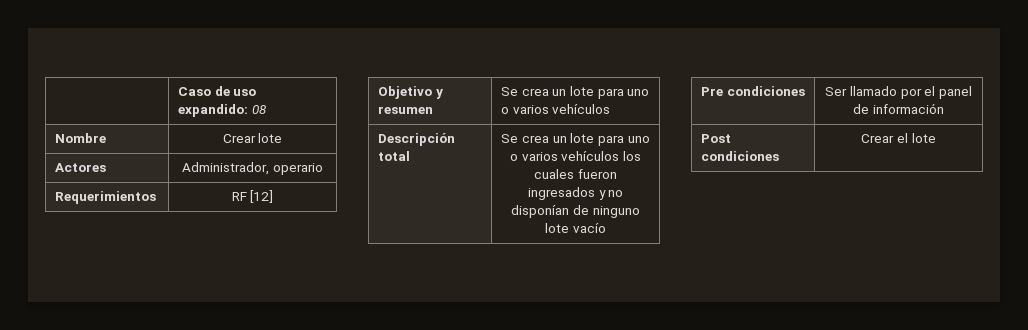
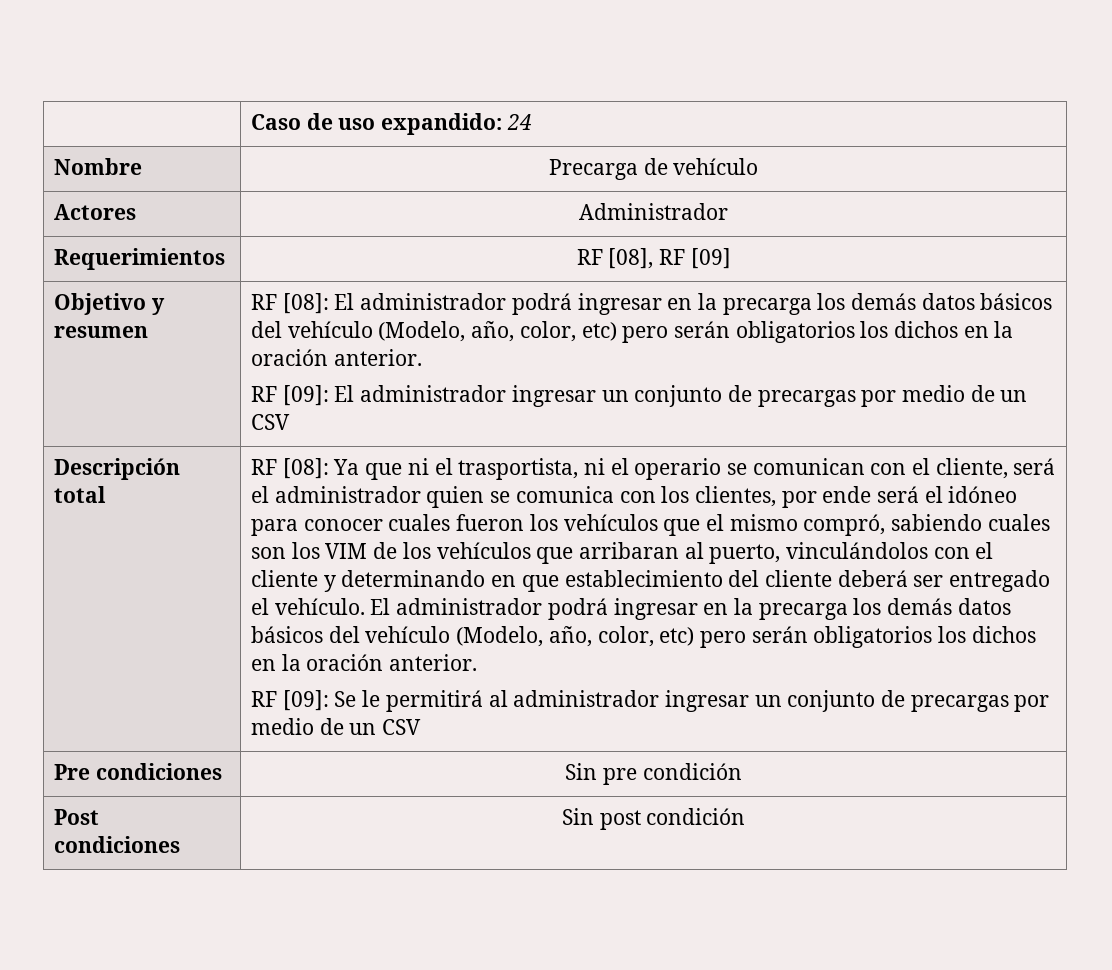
- | Caso de uso expandido: 08
+ | Caso de uso expandido: 24
- Nombre | Crear lote
+ Nombre | Precarga de vehículo
- Actores | Administrador, operario
+ Actores | Administrador
- Requerimientos | RF [12]
+ Requerimientos | RF [08], RF [09]
- Objetivo y resumen | Se crea un lote para uno o varios vehículos
- Descripción total | Se crea un lote para uno o varios vehículos los cuales fueron ingresados y no disponían de ninguno lote vacío
- Pre condiciones | Ser llamado por el panel de información
+ Objetivo y resumen | RF [08]: El administrador podrá ingresar en la precarga los demás datos básicos del vehículo (Modelo, año, color, etc) pero serán obligatorios los dichos en la oración anterior.
+ RF [09]: El administrador ingresar un conjunto de precargas por medio de un CSV
+ Descripción total | RF [08]: Ya que ni el trasportista, ni el operario se comunican con el cliente, será el administrador quien se comunica con los clientes, por ende será el idóneo para conocer cuales fueron los vehículos que el mismo compró, sabiendo cuales son los VIM de los vehículos que arribaran al puerto, vinculándolos con el cliente y determinando en que establecimiento del cliente deberá ser entregado el vehículo. El administrador podrá ingresar en la precarga los demás datos básicos del vehículo (Modelo, año, color, etc) pero serán obligatorios los dichos en la oración anterior.
+ RF [09]: Se le permitirá al administrador ingresar un conjunto de precargas por medio de un CSV
+ Pre condiciones | Sin pre condición
- Post condiciones | Crear el lote
+ Post condiciones | Sin post condición

